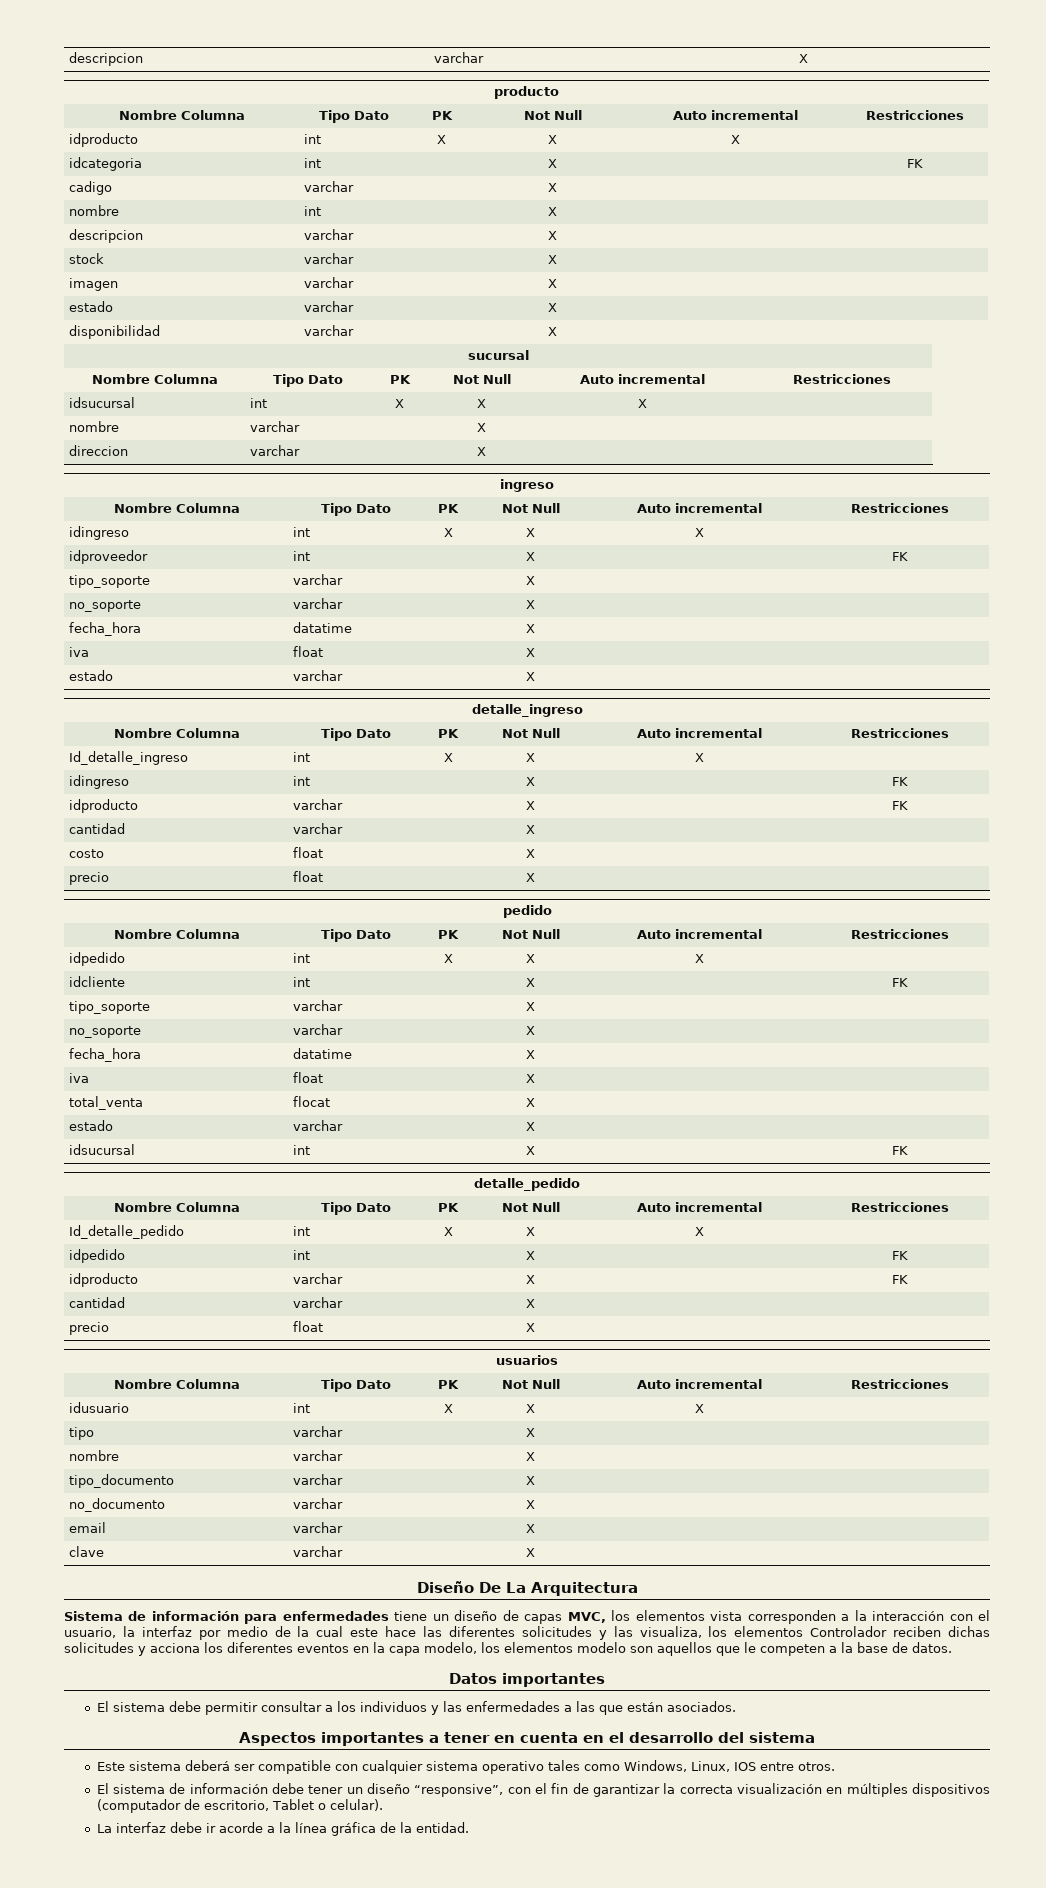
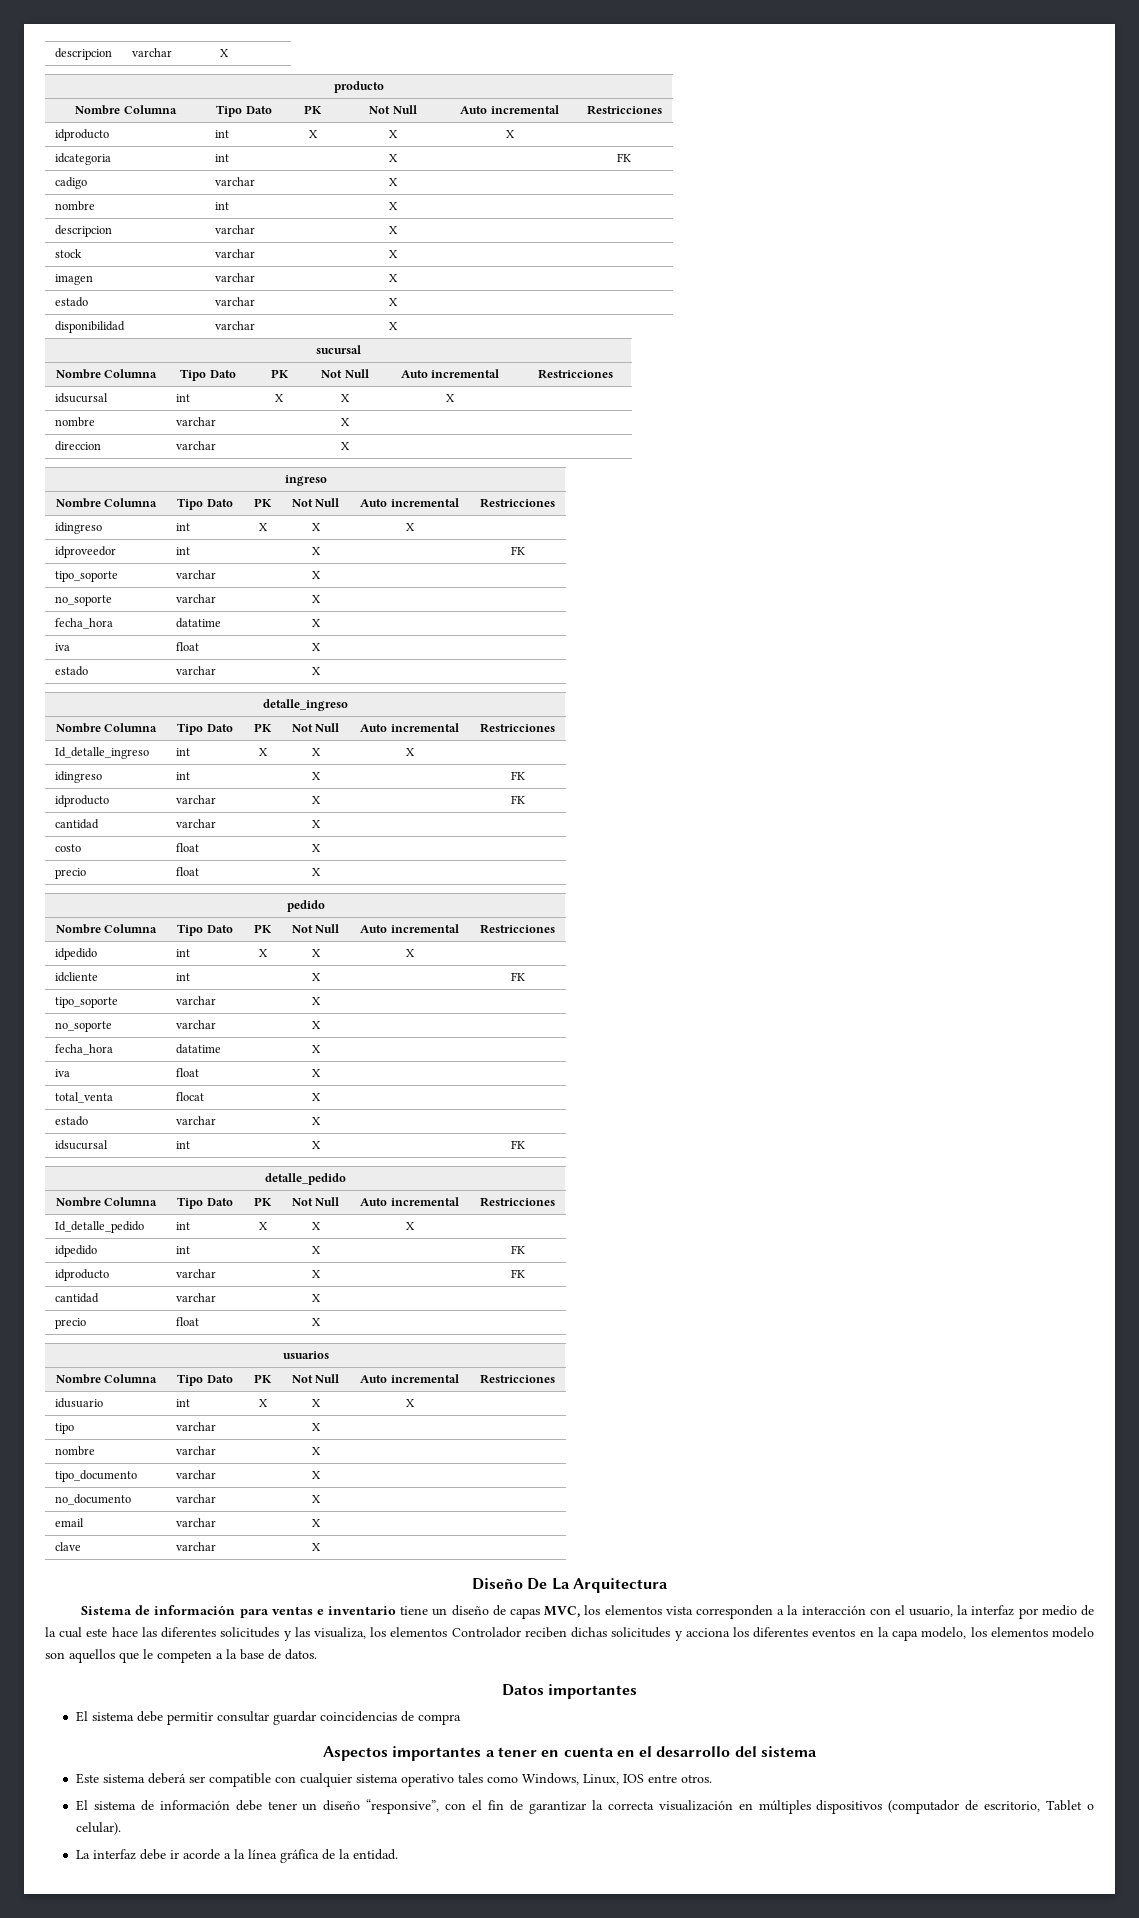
- Sistema de información para enfermedades tiene un diseño de capas MVC, los elementos vista corresponden a la interacción con el usuario, la interfaz por medio de la cual este hace las diferentes solicitudes y las visualiza, los elementos Controlador reciben dichas solicitudes y acciona los diferentes eventos en la capa modelo, los elementos modelo son aquellos que le competen a la base de datos.
+ Sistema de información para ventas e inventario tiene un diseño de capas MVC, los elementos vista corresponden a la interacción con el usuario, la interfaz por medio de la cual este hace las diferentes solicitudes y las visualiza, los elementos Controlador reciben dichas solicitudes y acciona los diferentes eventos en la capa modelo, los elementos modelo son aquellos que le competen a la base de datos.
- El sistema debe permitir consultar a los individuos y las enfermedades a las que están asociados.
+ El sistema debe permitir consultar guardar coincidencias de compra

